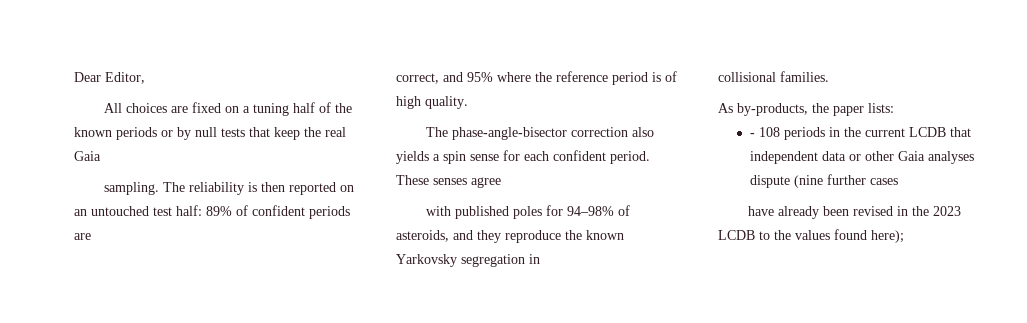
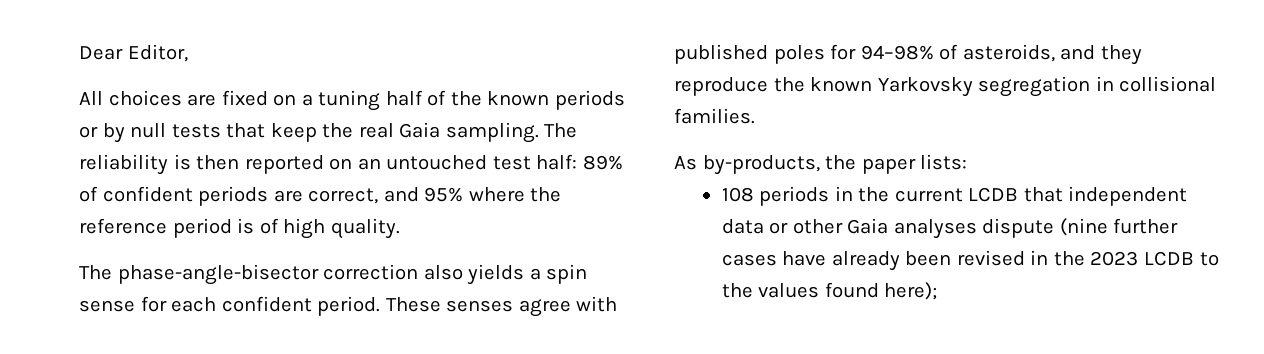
- All choices are fixed on a tuning half of the known periods or by null tests that keep the real Gaia
- sampling.
+ All choices are fixed on a tuning half of the known periods or by null tests that keep the real Gaia sampling.
- The reliability is then reported on an untouched test half: 89% of confident periods are
- correct, and 95% where the reference period is of high quality.
+ The reliability is then reported on an untouched test half: 89% of confident periods are correct, and 95% where the reference period is of high quality.
- These senses agree
- with published poles for 94–98% of asteroids, and they reproduce the known Yarkovsky segregation in
- collisional families.
+ These senses agree with published poles for 94–98% of asteroids, and they reproduce the known Yarkovsky segregation in collisional families.
- - 108 periods in the current LCDB that independent data or other Gaia analyses dispute (nine further cases
- have already been revised in the 2023 LCDB to the values found here);
+ 108 periods in the current LCDB that independent data or other Gaia analyses dispute (nine further cases have already been revised in the 2023 LCDB to the values found here);

